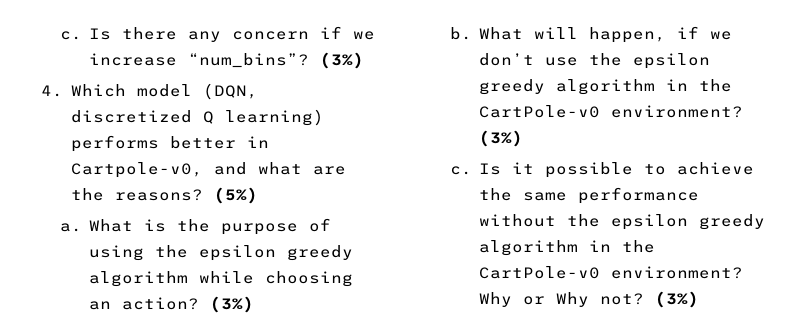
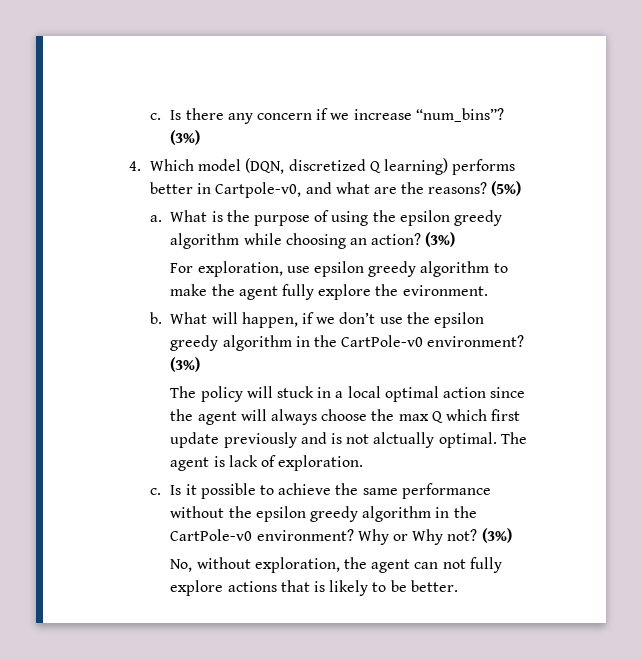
+ For exploration, use epsilon greedy algorithm to make the agent fully explore the evironment.
+ The policy will stuck in a local optimal action since the agent will always choose the max Q which first update previously and is not alctually optimal. The agent is lack of exploration.
+ No, without exploration, the agent can not fully explore actions that is likely to be better.

